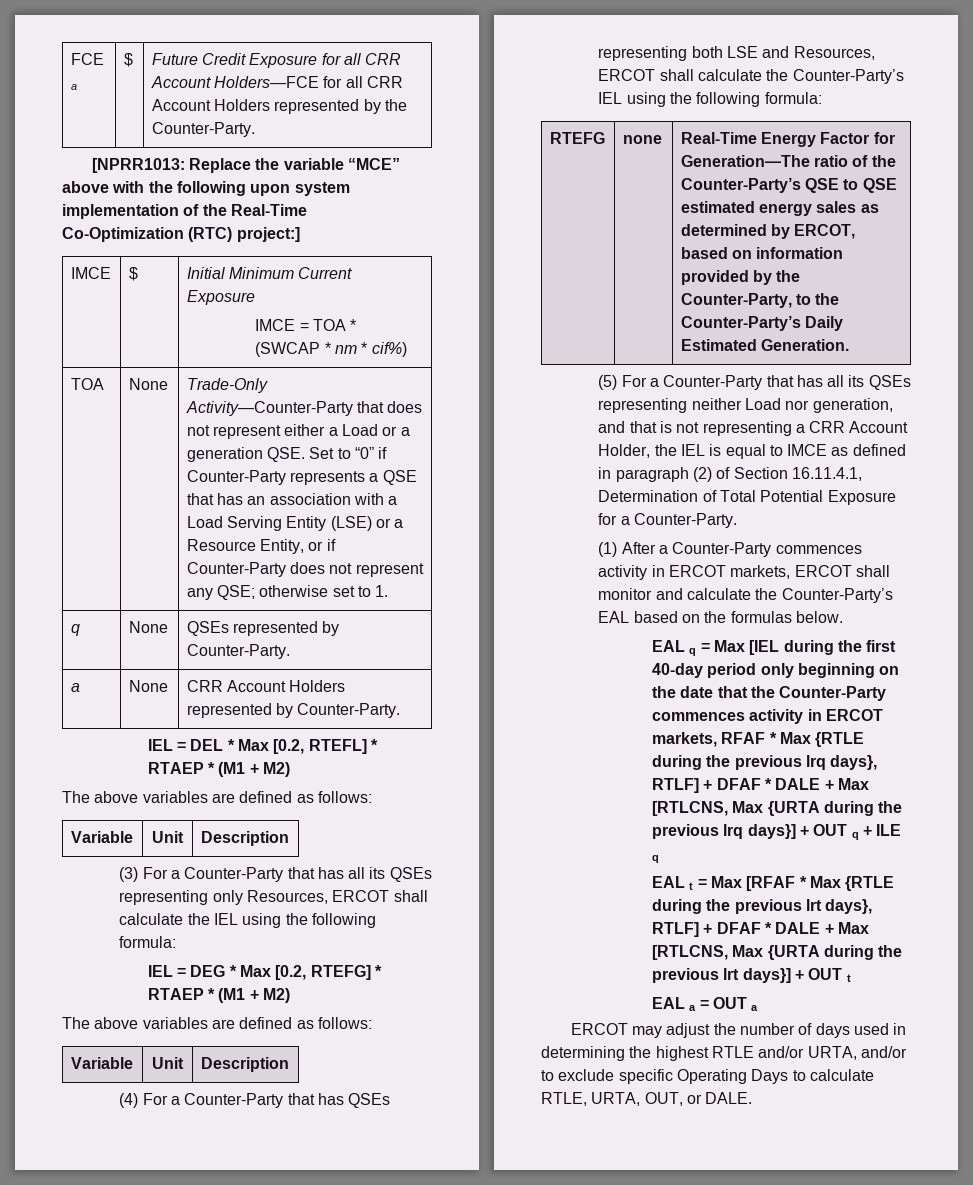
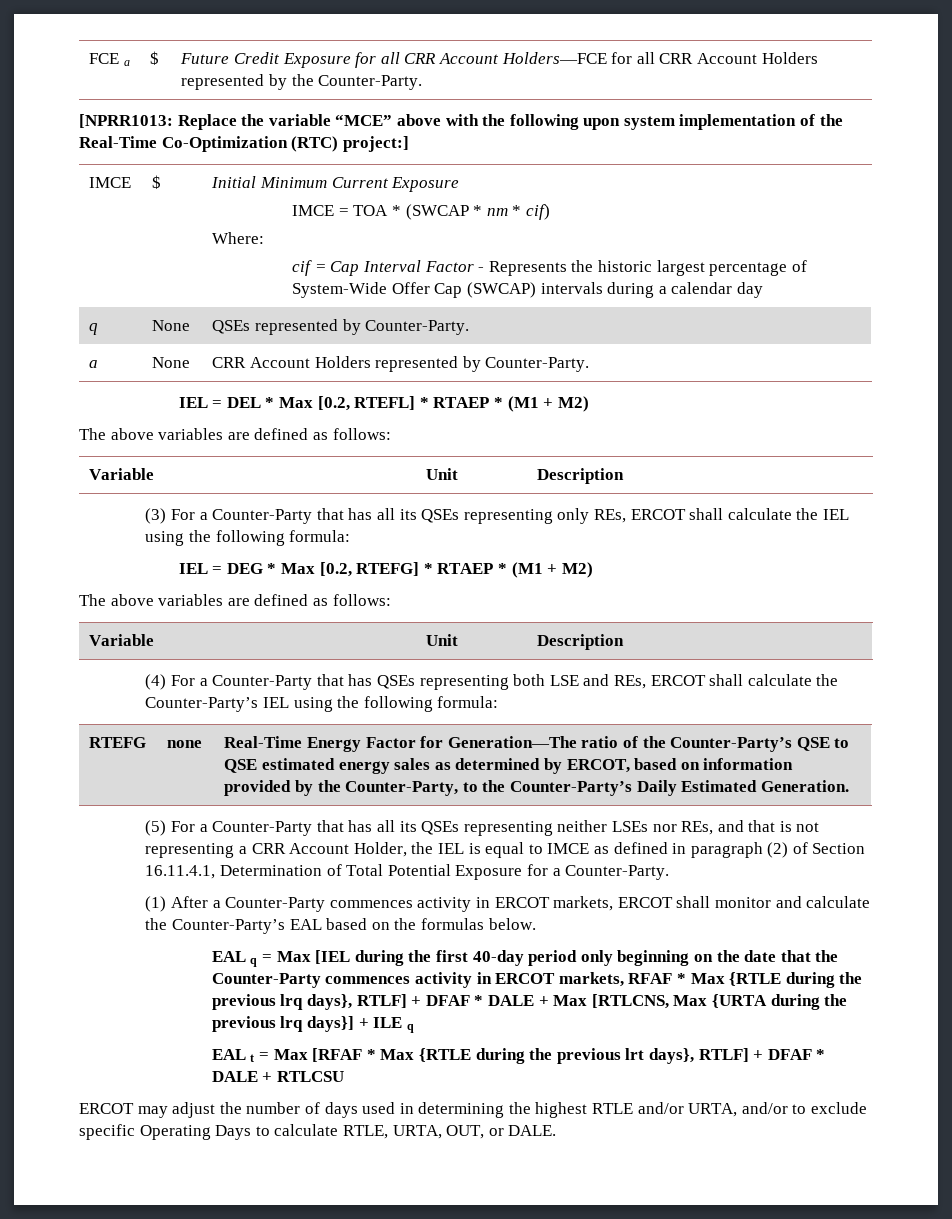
  IMCE | $ | Initial Minimum Current Exposure
- IMCE = TOA * (SWCAP * nm * cif%)
- TOA | None | Trade-Only Activity—Counter-Party that does not represent either a Load or a generation QSE. Set to “0” if Counter-Party represents a QSE that has an association with a Load Serving Entity (LSE) or a Resource Entity, or if Counter-Party does not represent any QSE; otherwise set to 1.
+ IMCE = TOA * (SWCAP * nm * cif)
+ Where:
+ cif = Cap Interval Factor - Represents the historic largest percentage of System-Wide Offer Cap (SWCAP) intervals during a calendar day
- (3) For a Counter-Party that has all its QSEs representing only Resources, ERCOT shall calculate the IEL using the following formula:
+ (3) For a Counter-Party that has all its QSEs representing only REs, ERCOT shall calculate the IEL using the following formula:
- (4) For a Counter-Party that has QSEs representing both LSE and Resources, ERCOT shall calculate the Counter-Party’s IEL using the following formula:
+ (4) For a Counter-Party that has QSEs representing both LSE and REs, ERCOT shall calculate the Counter-Party’s IEL using the following formula:
- (5) For a Counter-Party that has all its QSEs representing neither Load nor generation, and that is not representing a CRR Account Holder, the IEL is equal to IMCE as defined in paragraph (2) of Section 16.11.4.1, Determination of Total Potential Exposure for a Counter-Party.
+ (5) For a Counter-Party that has all its QSEs representing neither LSEs nor REs, and that is not representing a CRR Account Holder, the IEL is equal to IMCE as defined in paragraph (2) of Section 16.11.4.1, Determination of Total Potential Exposure for a Counter-Party.
- EAL q = Max [IEL during the first 40-day period only beginning on the date that the Counter-Party commences activity in ERCOT markets, RFAF * Max {RTLE during the previous lrq days}, RTLF] + DFAF * DALE + Max [RTLCNS, Max {URTA during the previous lrq days}] + OUT q + ILE q
+ EAL q = Max [IEL during the first 40-day period only beginning on the date that the Counter-Party commences activity in ERCOT markets, RFAF * Max {RTLE during the previous lrq days}, RTLF] + DFAF * DALE + Max [RTLCNS, Max {URTA during the previous lrq days}] + ILE q
- EAL t = Max [RFAF * Max {RTLE during the previous lrt days}, RTLF] + DFAF * DALE + Max [RTLCNS, Max {URTA during the previous lrt days}] + OUT t
- EAL a = OUT a
+ EAL t = Max [RFAF * Max {RTLE during the previous lrt days}, RTLF] + DFAF * DALE + RTLCSU

